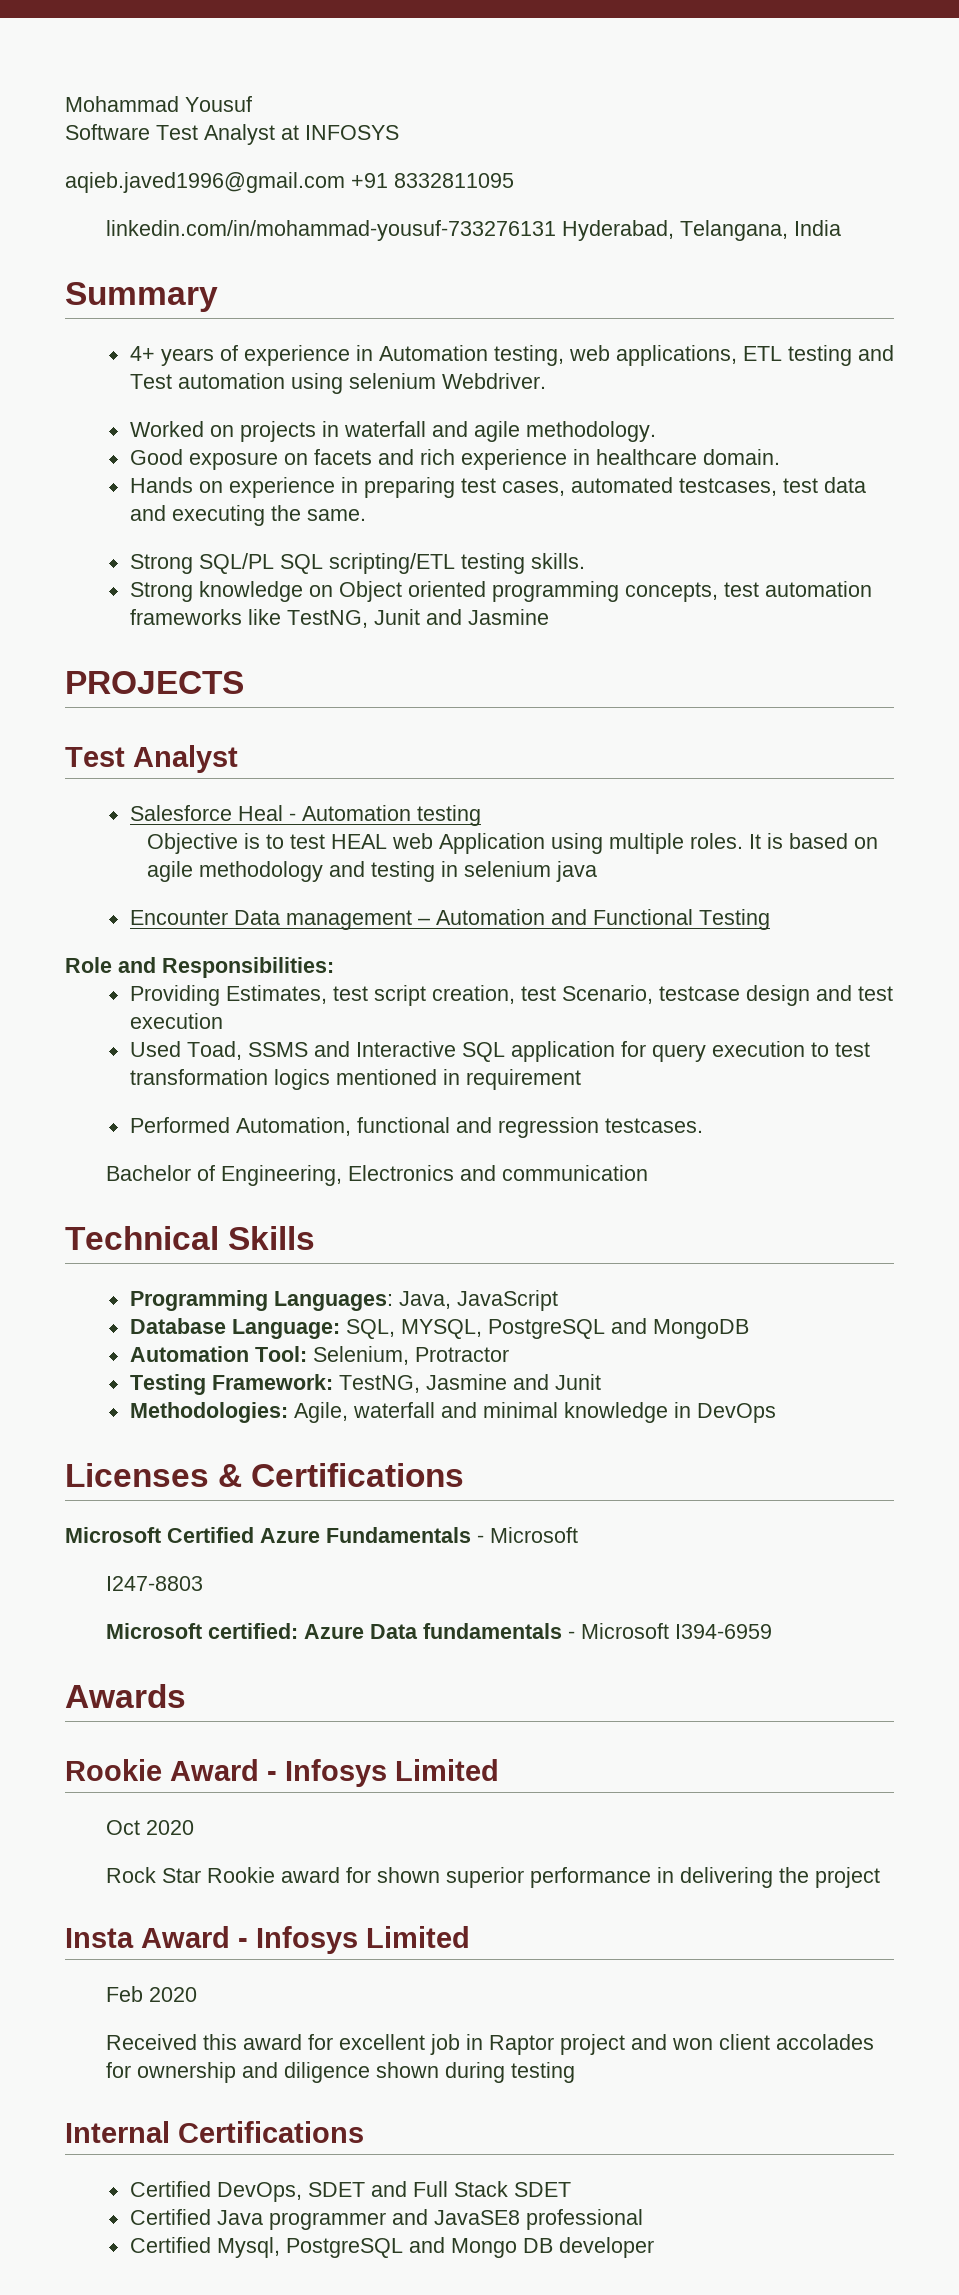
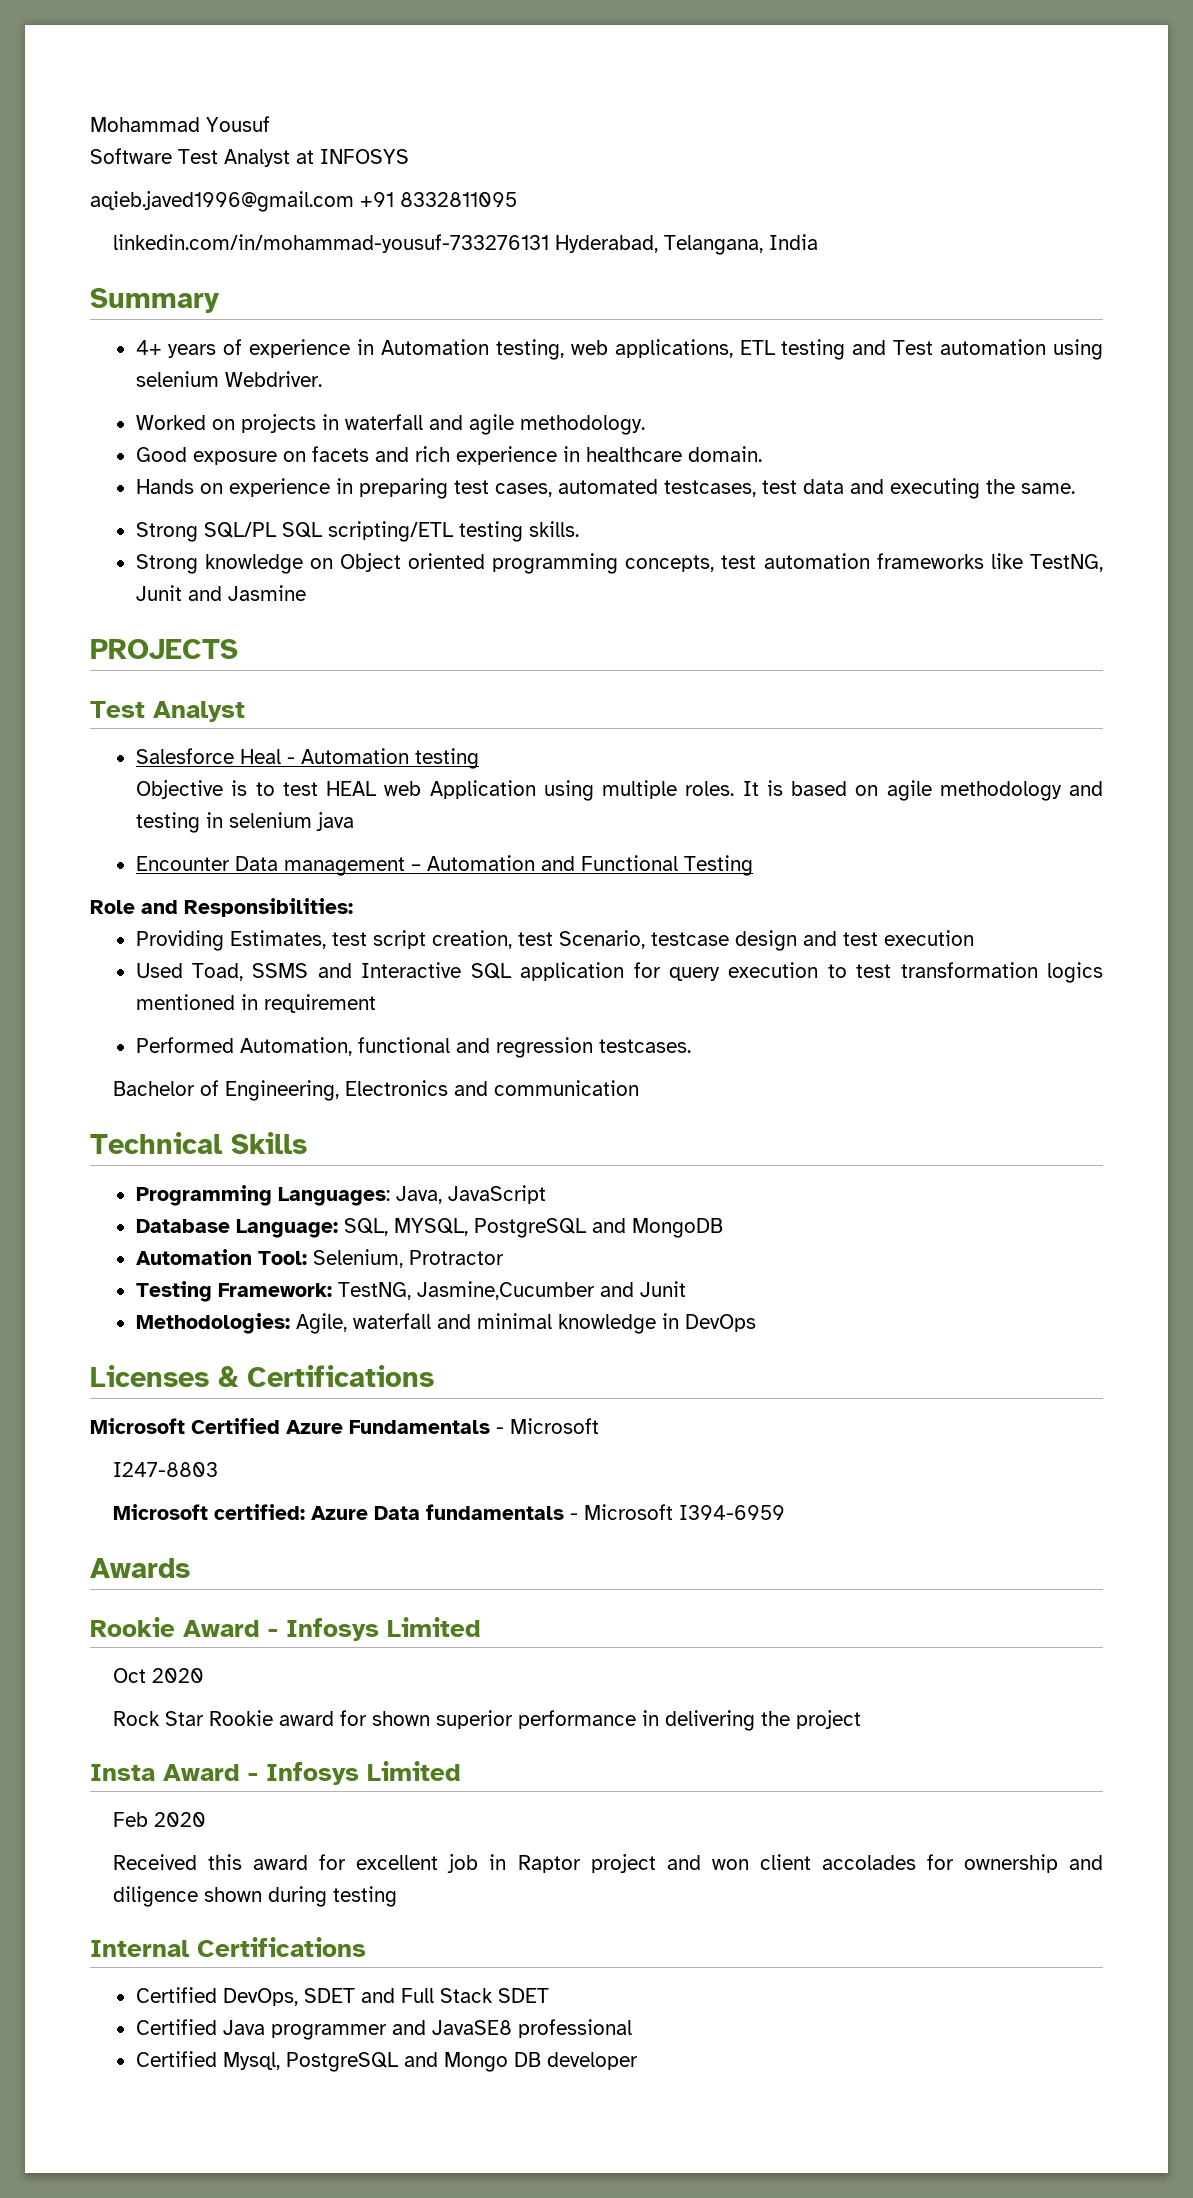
- Testing Framework: TestNG, Jasmine and Junit
+ Testing Framework: TestNG, Jasmine,Cucumber and Junit

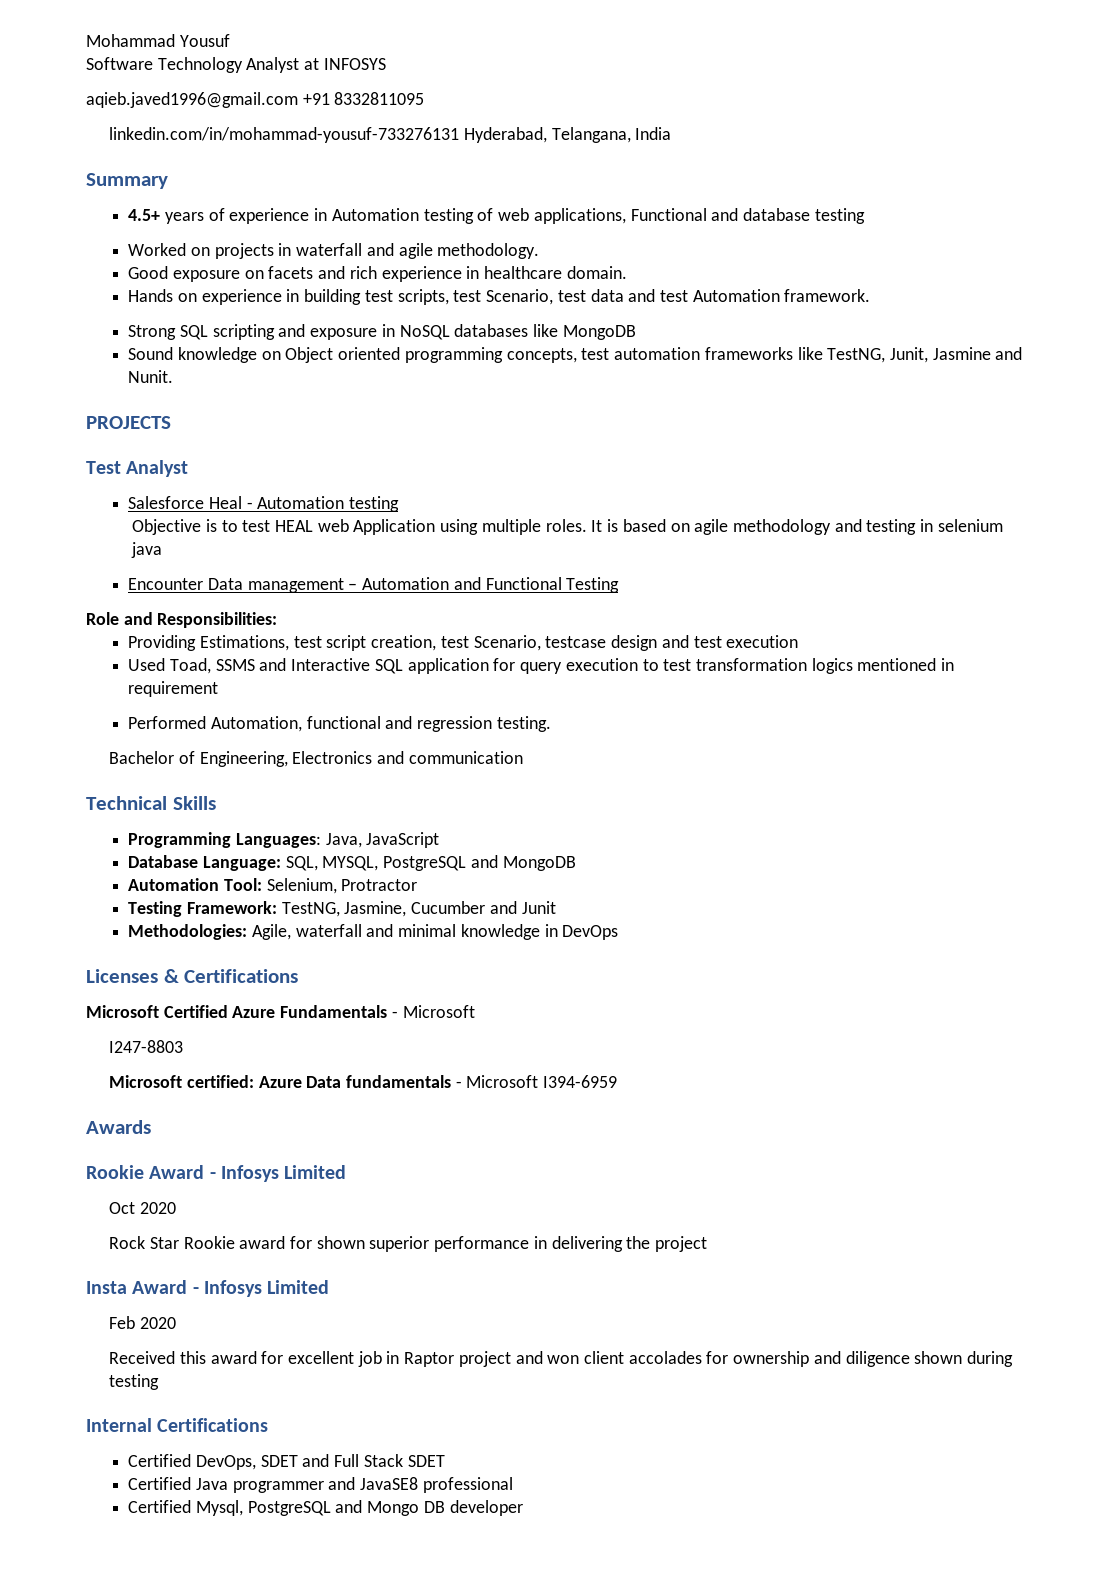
- Software Test Analyst at INFOSYS
+ Software Technology Analyst at INFOSYS
- 4+ years of experience in Automation testing, web applications, ETL testing and Test automation using selenium Webdriver.
+ 4.5+ years of experience in Automation testing of web applications, Functional and database testing
- Hands on experience in preparing test cases, automated testcases, test data and executing the same.
- Strong SQL/PL SQL scripting/ETL testing skills.
- Strong knowledge on Object oriented programming concepts, test automation frameworks like TestNG, Junit and Jasmine
+ Hands on experience in building test scripts, test Scenario, test data and test Automation framework.
+ Strong SQL scripting and exposure in NoSQL databases like MongoDB
+ Sound knowledge on Object oriented programming concepts, test automation frameworks like TestNG, Junit, Jasmine and Nunit.
- Providing Estimates, test script creation, test Scenario, testcase design and test execution
+ Providing Estimations, test script creation, test Scenario, testcase design and test execution
- Performed Automation, functional and regression testcases.
+ Performed Automation, functional and regression testing.
- Testing Framework: TestNG, Jasmine,Cucumber and Junit
+ Testing Framework: TestNG, Jasmine, Cucumber and Junit

